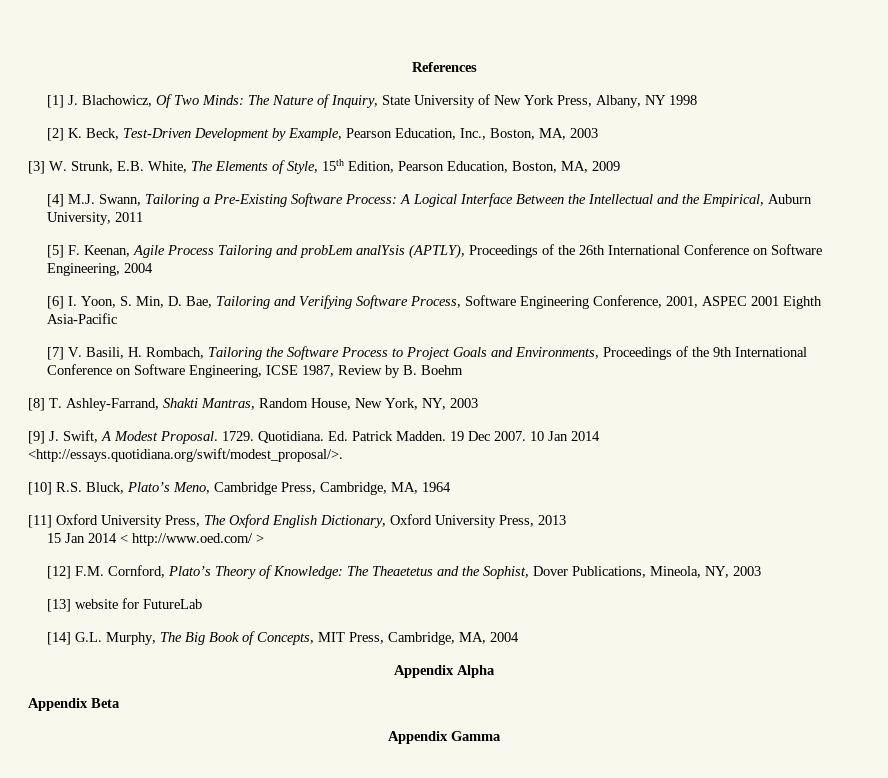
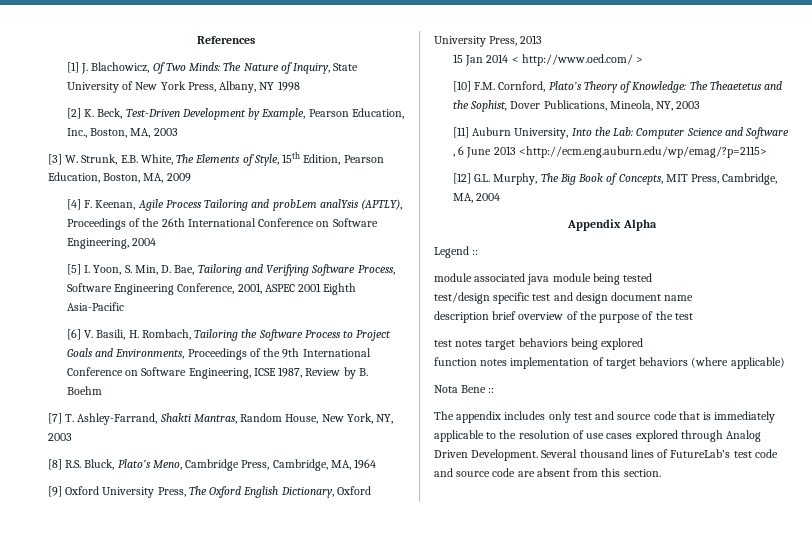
- [4] M.J. Swann, Tailoring a Pre-Existing Software Process: A Logical Interface Between the Intellectual and the Empirical, Auburn University, 2011
- [5] F. Keenan, Agile Process Tailoring and probLem analYsis (APTLY), Proceedings of the 26th International Conference on Software Engineering, 2004
+ [4] F. Keenan, Agile Process Tailoring and probLem analYsis (APTLY), Proceedings of the 26th International Conference on Software Engineering, 2004
- [6] I. Yoon, S. Min, D. Bae, Tailoring and Verifying Software Process, Software Engineering Conference, 2001, ASPEC 2001 Eighth Asia-Pacific
+ [5] I. Yoon, S. Min, D. Bae, Tailoring and Verifying Software Process, Software Engineering Conference, 2001, ASPEC 2001 Eighth Asia-Pacific
- [7] V. Basili, H. Rombach, Tailoring the Software Process to Project Goals and Environments, Proceedings of the 9th International Conference on Software Engineering, ICSE 1987, Review by B. Boehm
+ [6] V. Basili, H. Rombach, Tailoring the Software Process to Project Goals and Environments, Proceedings of the 9th International Conference on Software Engineering, ICSE 1987, Review by B. Boehm
- [8] T. Ashley-Farrand, Shakti Mantras, Random House, New York, NY, 2003
+ [7] T. Ashley-Farrand, Shakti Mantras, Random House, New York, NY, 2003
- [9] J. Swift, A Modest Proposal. 1729. Quotidiana. Ed. Patrick Madden. 19 Dec 2007. 10 Jan 2014 <http://essays.quotidiana.org/swift/modest_proposal/>.
- [10] R.S. Bluck, Plato’s Meno, Cambridge Press, Cambridge, MA, 1964
+ [8] R.S. Bluck, Plato’s Meno, Cambridge Press, Cambridge, MA, 1964
- [11] Oxford University Press, The Oxford English Dictionary, Oxford University Press, 2013
+ [9] Oxford University Press, The Oxford English Dictionary, Oxford University Press, 2013
- [12] F.M. Cornford, Plato’s Theory of Knowledge: The Theaetetus and the Sophist, Dover Publications, Mineola, NY, 2003
+ [10] F.M. Cornford, Plato’s Theory of Knowledge: The Theaetetus and the Sophist, Dover Publications, Mineola, NY, 2003
- [13] website for FutureLab
- [14] G.L. Murphy, The Big Book of Concepts, MIT Press, Cambridge, MA, 2004
+ [11] Auburn University, Into the Lab: Computer Science and Software , 6 June 2013 <http://ecm.eng.auburn.edu/wp/emag/?p=2115>
+ [12] G.L. Murphy, The Big Book of Concepts, MIT Press, Cambridge, MA, 2004
- Appendix Beta
- Appendix Gamma
+ Legend ::
+ module associated java module being tested
+ test/design specific test and design document name
+ description brief overview of the purpose of the test
+ test notes target behaviors being explored
+ function notes implementation of target behaviors (where applicable)
+ Nota Bene ::
+ The appendix includes only test and source code that is immediately applicable to the resolution of use cases explored through Analog Driven Development. Several thousand lines of FutureLab’s test code and source code are absent from this section.

